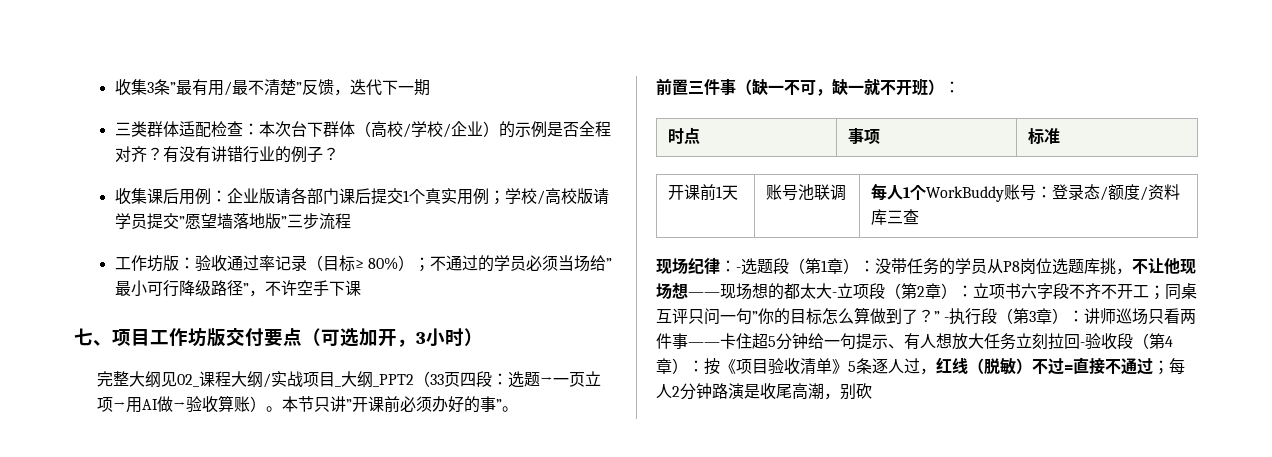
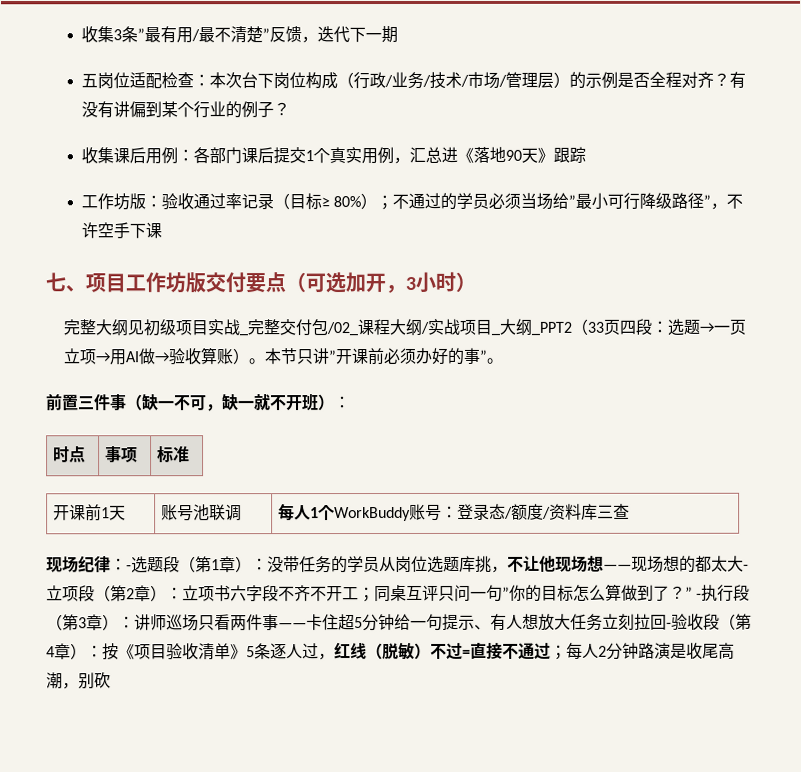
- 三类群体适配检查：本次台下群体（高校/学校/企业）的示例是否全程对齐？
+ 五岗位适配检查：本次台下岗位构成（行政/业务/技术/市场/管理层）的示例是否全程对齐？
- 有没有讲错行业的例子？
+ 有没有讲偏到某个行业的例子？
- 收集课后用例：企业版请各部门课后提交1个真实用例；学校/高校版请学员提交”愿望墙落地版”三步流程
+ 收集课后用例：各部门课后提交1个真实用例，汇总进《落地90天》跟踪
- 完整大纲见02_课程大纲/实战项目_大纲_PPT2（33页四段：选题→一页立项→用AI做→验收算账）。
+ 完整大纲见初级项目实战_完整交付包/02_课程大纲/实战项目_大纲_PPT2（33页四段：选题→一页立项→用AI做→验收算账）。
- 没带任务的学员从P8岗位选题库挑，不让他现场想——现场想的都太大-立项段（第2章）：
+ 没带任务的学员从岗位选题库挑，不让他现场想——现场想的都太大-立项段（第2章）：

